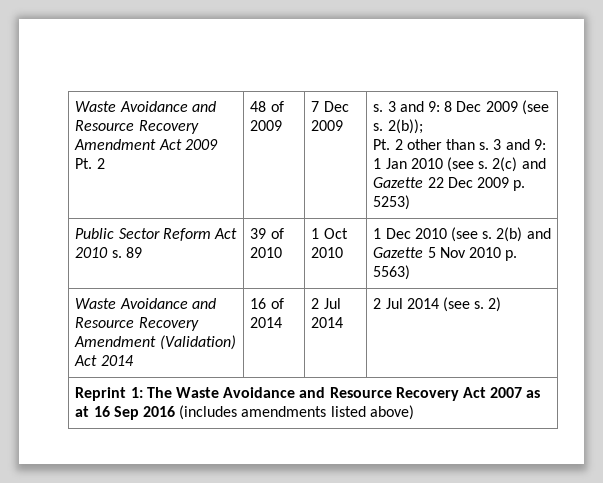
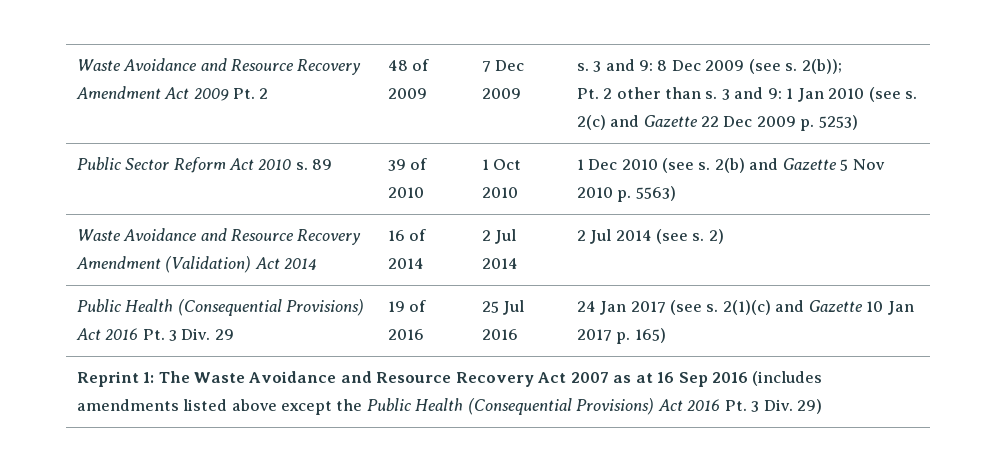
+ Public Health (Consequential Provisions) Act 2016 Pt. 3 Div. 29 | 19 of 2016 | 25 Jul 2016 | 24 Jan 2017 (see s. 2(1)(c) and Gazette 10 Jan 2017 p. 165)
- Reprint 1: The Waste Avoidance and Resource Recovery Act 2007 as at 16 Sep 2016 (includes amendments listed above)
+ Reprint 1: The Waste Avoidance and Resource Recovery Act 2007 as at 16 Sep 2016 (includes amendments listed above except the Public Health (Consequential Provisions) Act 2016 Pt. 3 Div. 29)

